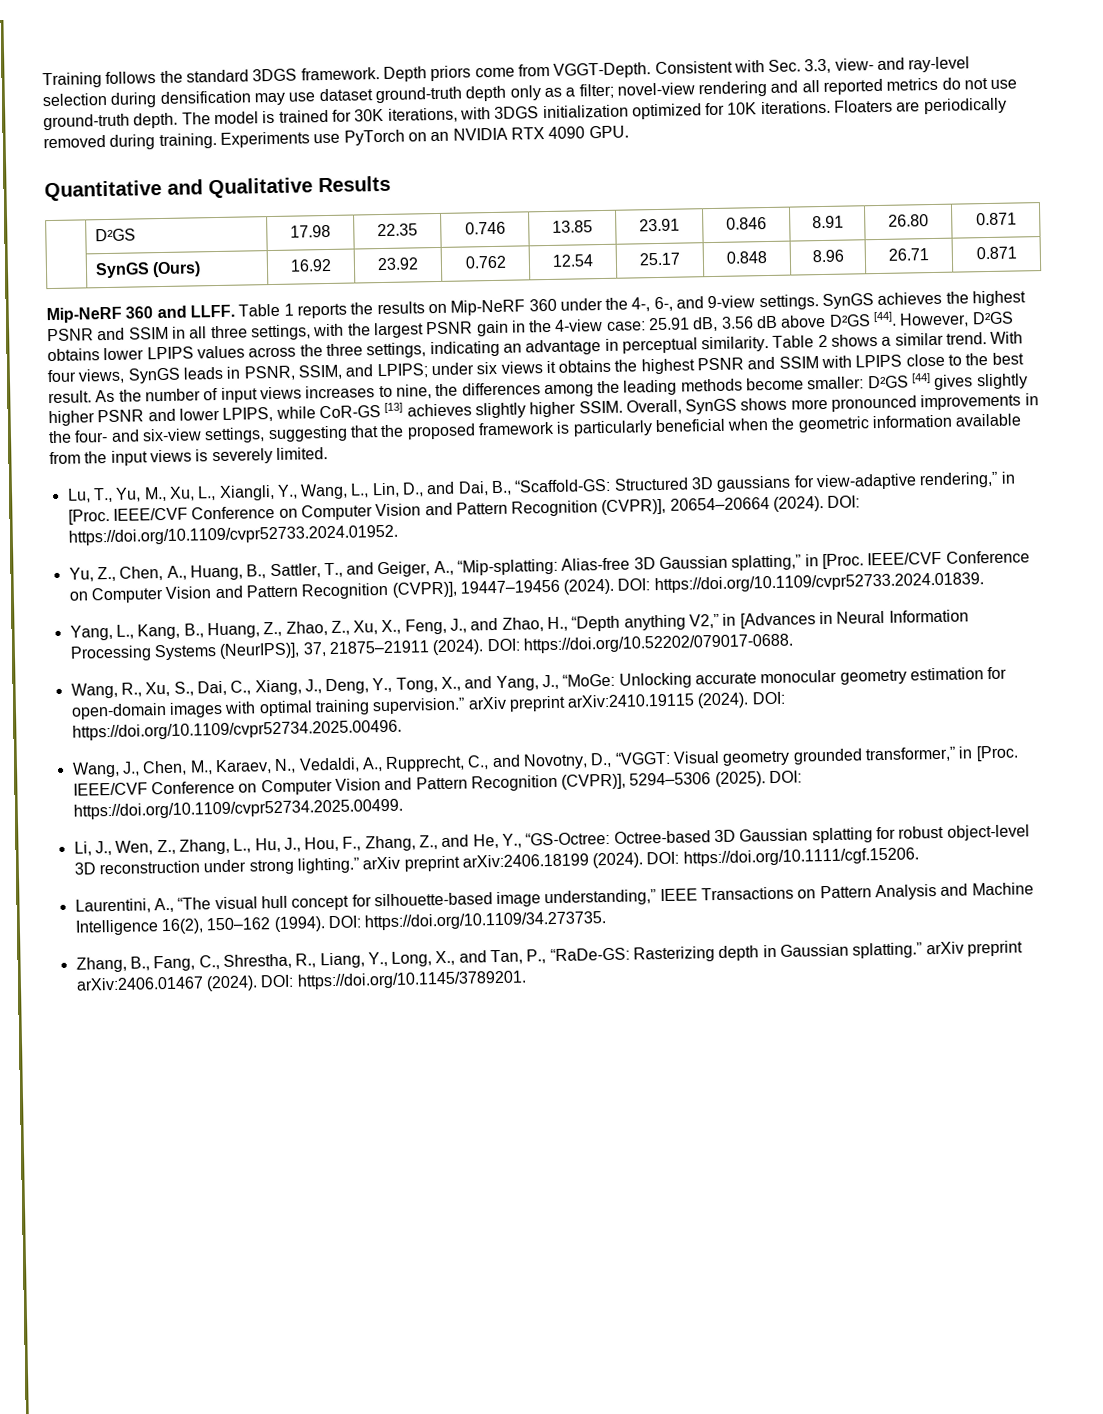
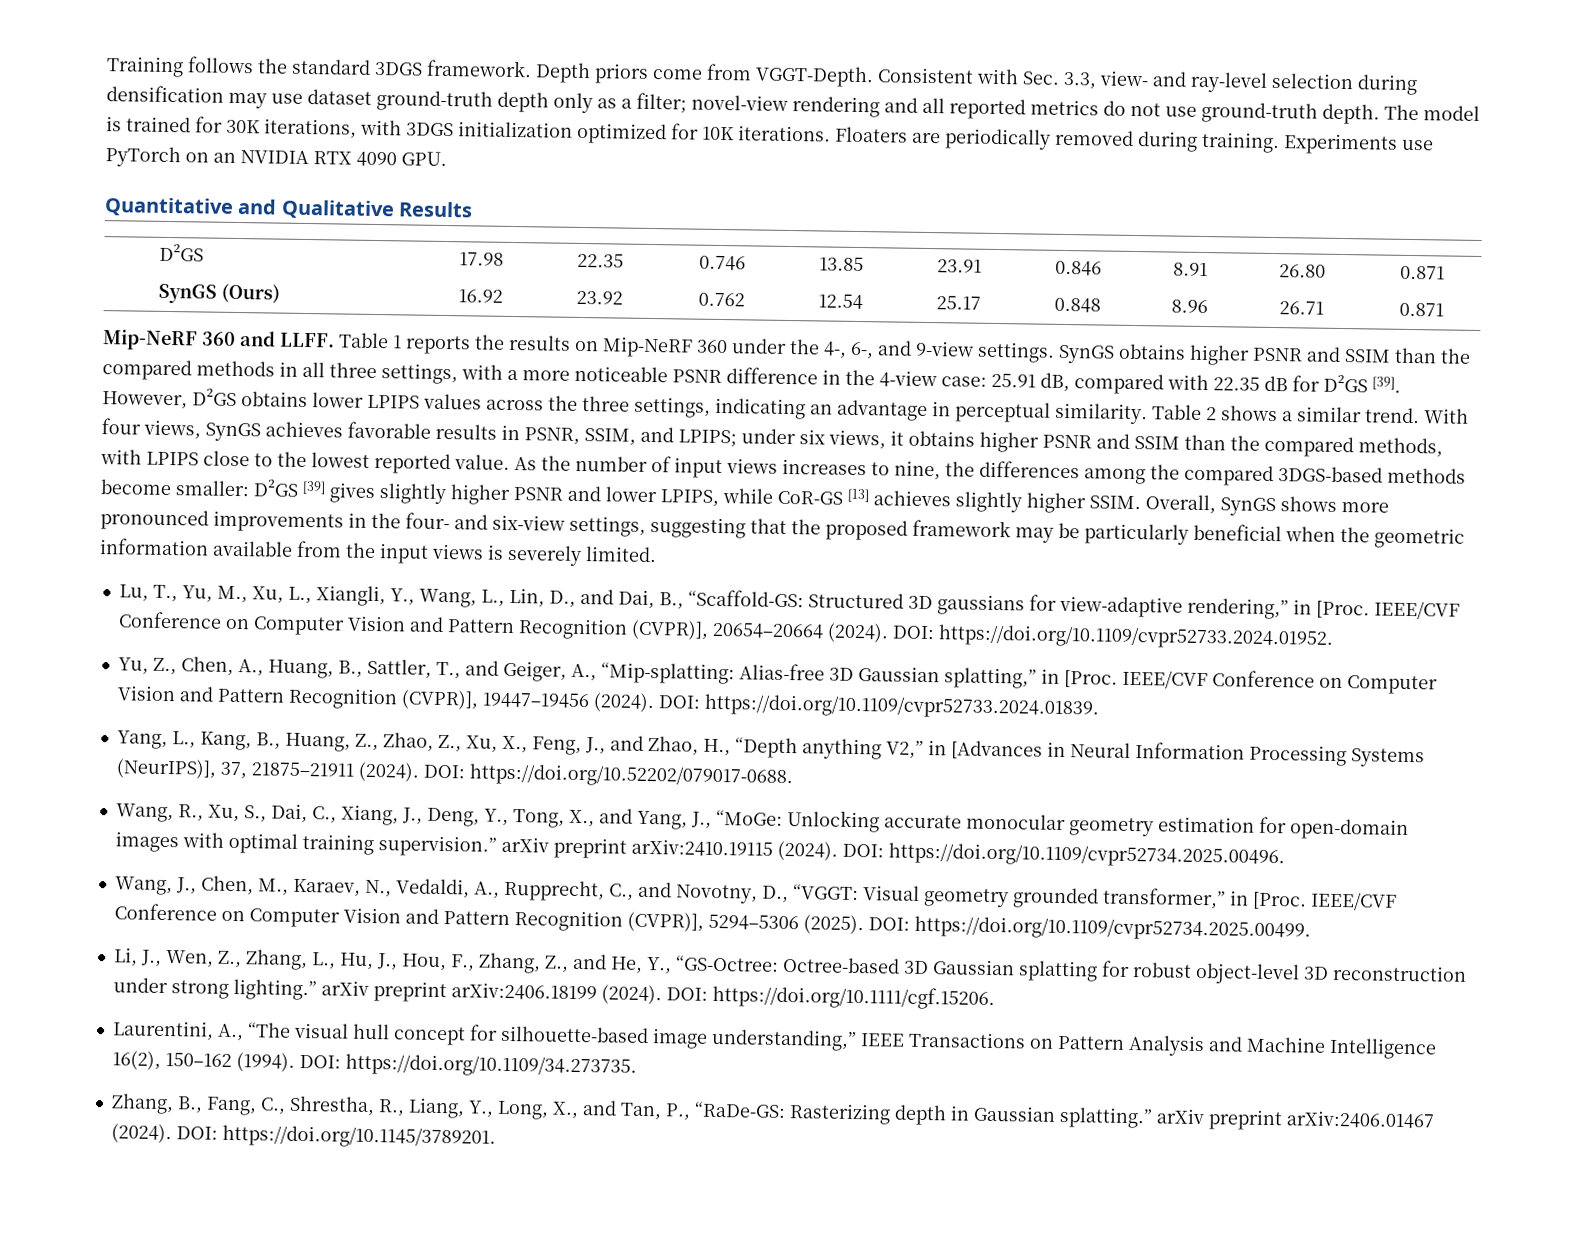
- SynGS achieves the highest PSNR and SSIM in all three settings, with the largest PSNR gain in the 4-view case: 25.91 dB, 3.56 dB above D²GS [44].
+ SynGS obtains higher PSNR and SSIM than the compared methods in all three settings, with a more noticeable PSNR difference in the 4-view case: 25.91 dB, compared with 22.35 dB for D²GS [39].
- With four views, SynGS leads in PSNR, SSIM, and LPIPS; under six views it obtains the highest PSNR and SSIM with LPIPS close to the best result.
+ With four views, SynGS achieves favorable results in PSNR, SSIM, and LPIPS; under six views, it obtains higher PSNR and SSIM than the compared methods, with LPIPS close to the lowest reported value.
- As the number of input views increases to nine, the differences among the leading methods become smaller: D²GS [44] gives slightly higher PSNR and lower LPIPS, while CoR-GS [13] achieves slightly higher SSIM.
+ As the number of input views increases to nine, the differences among the compared 3DGS-based methods become smaller: D²GS [39] gives slightly higher PSNR and lower LPIPS, while CoR-GS [13] achieves slightly higher SSIM.
- Overall, SynGS shows more pronounced improvements in the four- and six-view settings, suggesting that the proposed framework is particularly beneficial when the geometric information available from the input views is severely limited.
+ Overall, SynGS shows more pronounced improvements in the four- and six-view settings, suggesting that the proposed framework may be particularly beneficial when the geometric information available from the input views is severely limited.

